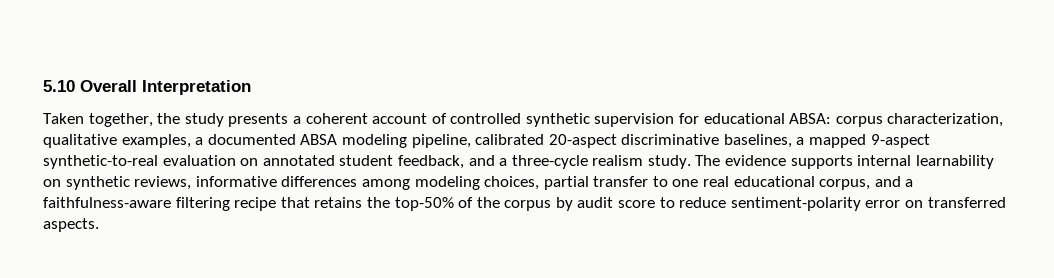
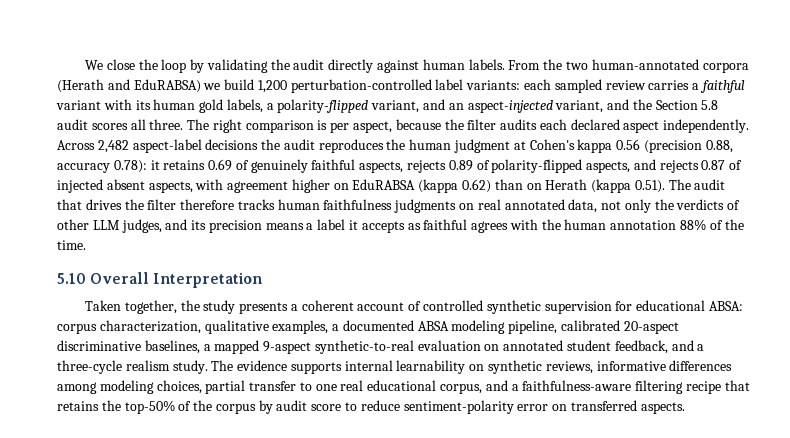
+ We close the loop by validating the audit directly against human labels. From the two human-annotated corpora (Herath and EduRABSA) we build 1,200 perturbation-controlled label variants: each sampled review carries a faithful variant with its human gold labels, a polarity-flipped variant, and an aspect-injected variant, and the Section 5.8 audit scores all three. The right comparison is per aspect, because the filter audits each declared aspect independently. Across 2,482 aspect-label decisions the audit reproduces the human judgment at Cohen's kappa 0.56 (precision 0.88, accuracy 0.78): it retains 0.69 of genuinely faithful aspects, rejects 0.89 of polarity-flipped aspects, and rejects 0.87 of injected absent aspects, with agreement higher on EduRABSA (kappa 0.62) than on Herath (kappa 0.51). The audit that drives the filter therefore tracks human faithfulness judgments on real annotated data, not only the verdicts of other LLM judges, and its precision means a label it accepts as faithful agrees with the human annotation 88% of the time.

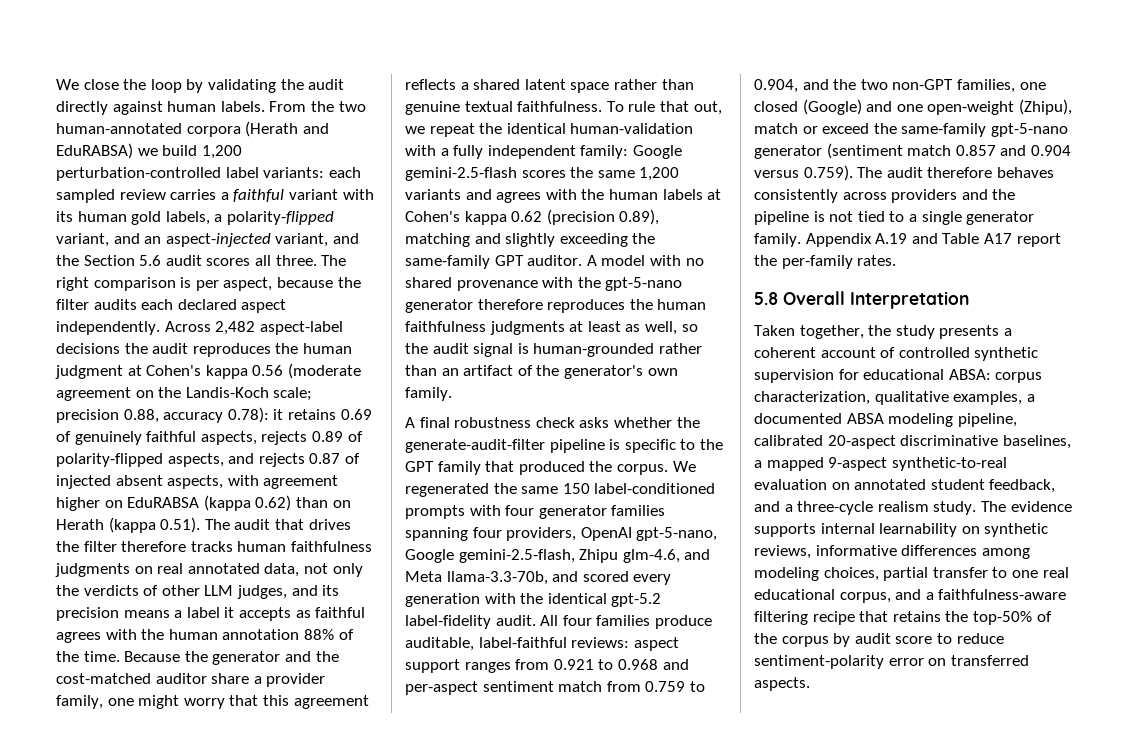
- From the two human-annotated corpora (Herath and EduRABSA) we build 1,200 perturbation-controlled label variants: each sampled review carries a faithful variant with its human gold labels, a polarity-flipped variant, and an aspect-injected variant, and the Section 5.8 audit scores all three.
+ From the two human-annotated corpora (Herath and EduRABSA) we build 1,200 perturbation-controlled label variants: each sampled review carries a faithful variant with its human gold labels, a polarity-flipped variant, and an aspect-injected variant, and the Section 5.6 audit scores all three.
- Across 2,482 aspect-label decisions the audit reproduces the human judgment at Cohen's kappa 0.56 (precision 0.88, accuracy 0.78):
+ Across 2,482 aspect-label decisions the audit reproduces the human judgment at Cohen's kappa 0.56 (moderate agreement on the Landis-Koch scale; precision 0.88, accuracy 0.78):
- it retains 0.69 of genuinely faithful aspects, rejects 0.89 of polarity-flipped aspects, and rejects 0.87 of injected absent aspects, with agreement higher on EduRABSA (kappa 0.62) than on Herath (kappa 0.51). The audit that drives the filter therefore tracks human faithfulness judgments on real annotated data, not only the verdicts of other LLM judges, and its precision means a label it accepts as faithful agrees with the human annotation 88% of the time.
- 5.10 Overall Interpretation
+ it retains 0.69 of genuinely faithful aspects, rejects 0.89 of polarity-flipped aspects, and rejects 0.87 of injected absent aspects, with agreement higher on EduRABSA (kappa 0.62) than on Herath (kappa 0.51). The audit that drives the filter therefore tracks human faithfulness judgments on real annotated data, not only the verdicts of other LLM judges, and its precision means a label it accepts as faithful agrees with the human annotation 88% of the time. Because the generator and the cost-matched auditor share a provider family, one might worry that this agreement reflects a shared latent space rather than genuine textual faithfulness. To rule that out, we repeat the identical human-validation with a fully independent family: Google gemini-2.5-flash scores the same 1,200 variants and agrees with the human labels at Cohen's kappa 0.62 (precision 0.89), matching and slightly exceeding the same-family GPT auditor. A model with no shared provenance with the gpt-5-nano generator therefore reproduces the human faithfulness judgments at least as well, so the audit signal is human-grounded rather than an artifact of the generator's own family.
+ A final robustness check asks whether the generate-audit-filter pipeline is specific to the GPT family that produced the corpus. We regenerated the same 150 label-conditioned prompts with four generator families spanning four providers, OpenAI gpt-5-nano, Google gemini-2.5-flash, Zhipu glm-4.6, and Meta llama-3.3-70b, and scored every generation with the identical gpt-5.2 label-fidelity audit. All four families produce auditable, label-faithful reviews: aspect support ranges from 0.921 to 0.968 and per-aspect sentiment match from 0.759 to 0.904, and the two non-GPT families, one closed (Google) and one open-weight (Zhipu), match or exceed the same-family gpt-5-nano generator (sentiment match 0.857 and 0.904 versus 0.759). The audit therefore behaves consistently across providers and the pipeline is not tied to a single generator family. Appendix A.19 and Table A17 report the per-family rates.
+ 5.8 Overall Interpretation

